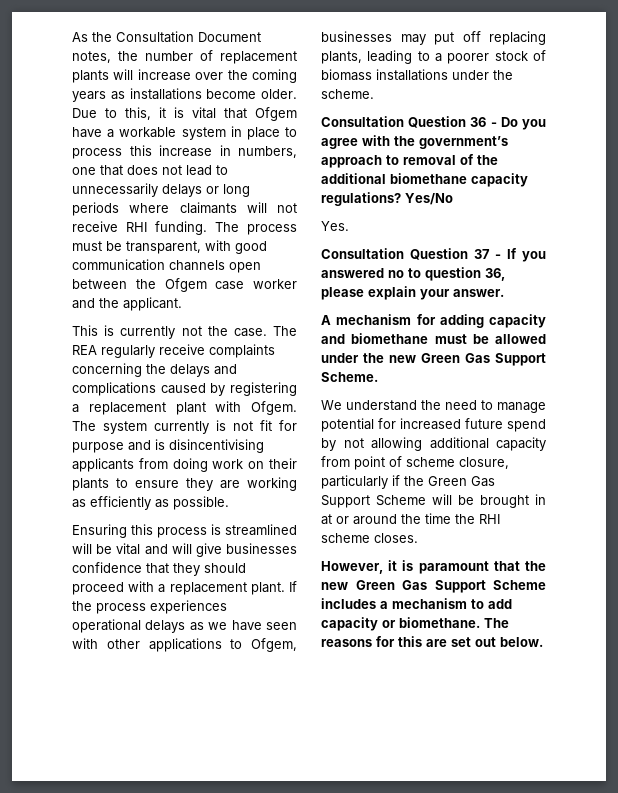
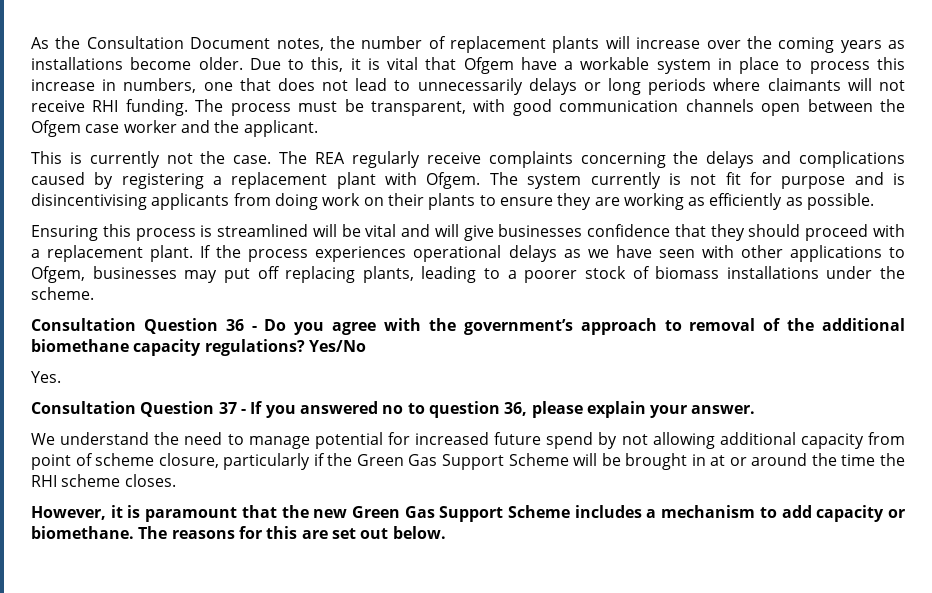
- A mechanism for adding capacity and biomethane must be allowed under the new Green Gas Support Scheme.

